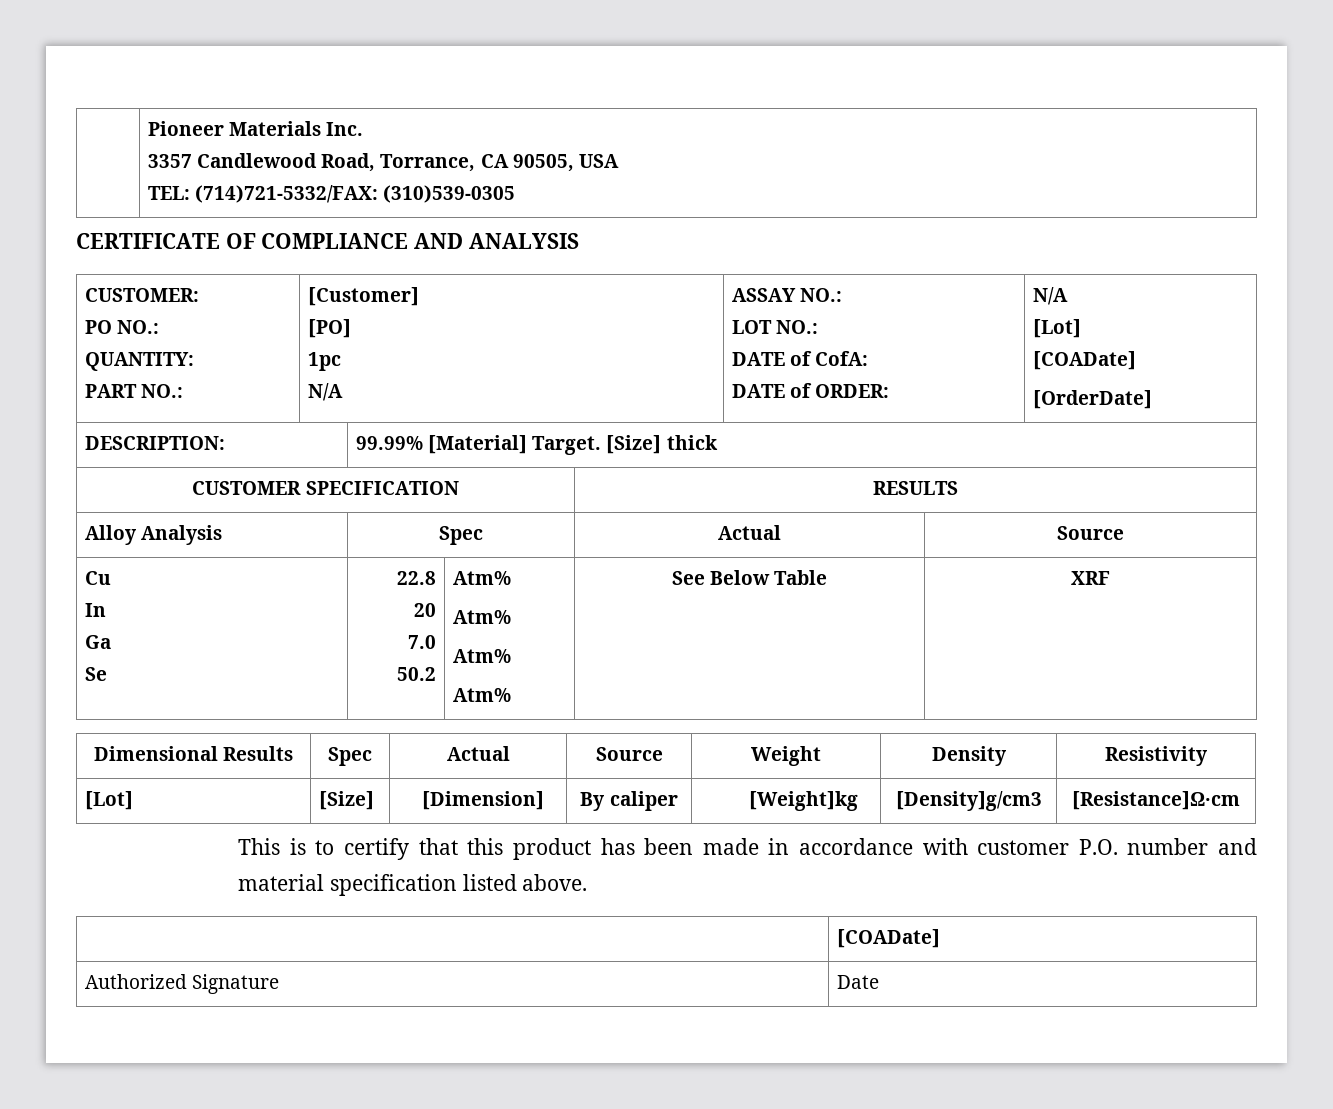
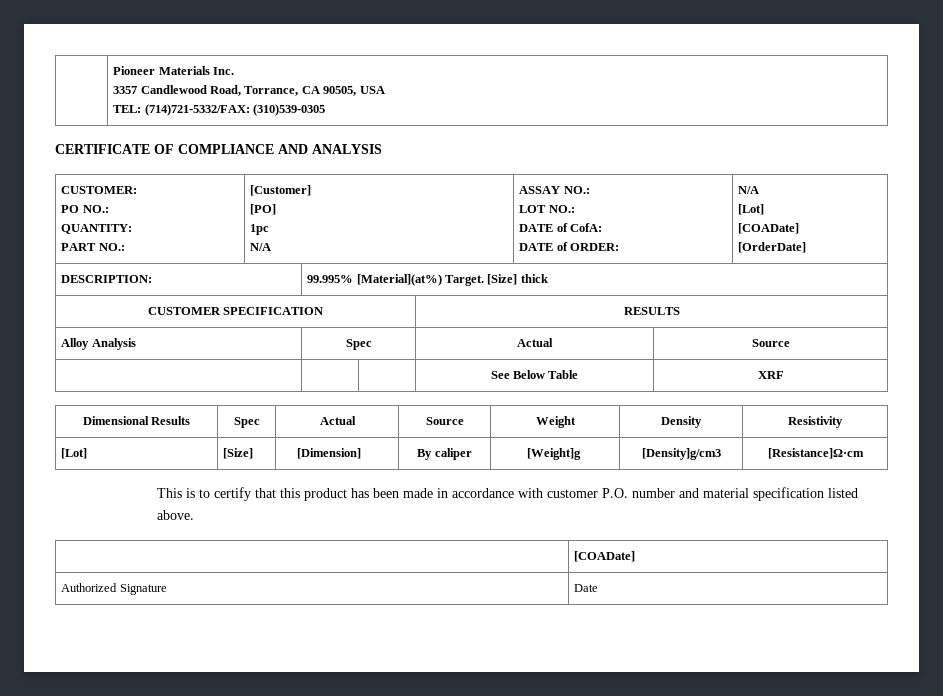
- DESCRIPTION: | 99.99% [Material] Target. [Size] thick
+ DESCRIPTION: | 99.995% [Material](at%) Target. [Size] thick
- Cu
- In
- Ga
- Se | 22.8
- 20
- 7.0
- 50.2 | Atm%
- Atm%
- Atm%
- Atm% | See Below Table | XRF
+ | | | See Below Table | XRF
- [Lot] | [Size] | [Dimension] | By caliper | [Weight]kg | [Density]g/cm3 | [Resistance]Ω·cm
+ [Lot] | [Size] | [Dimension] | By caliper | [Weight]g | [Density]g/cm3 | [Resistance]Ω·cm

